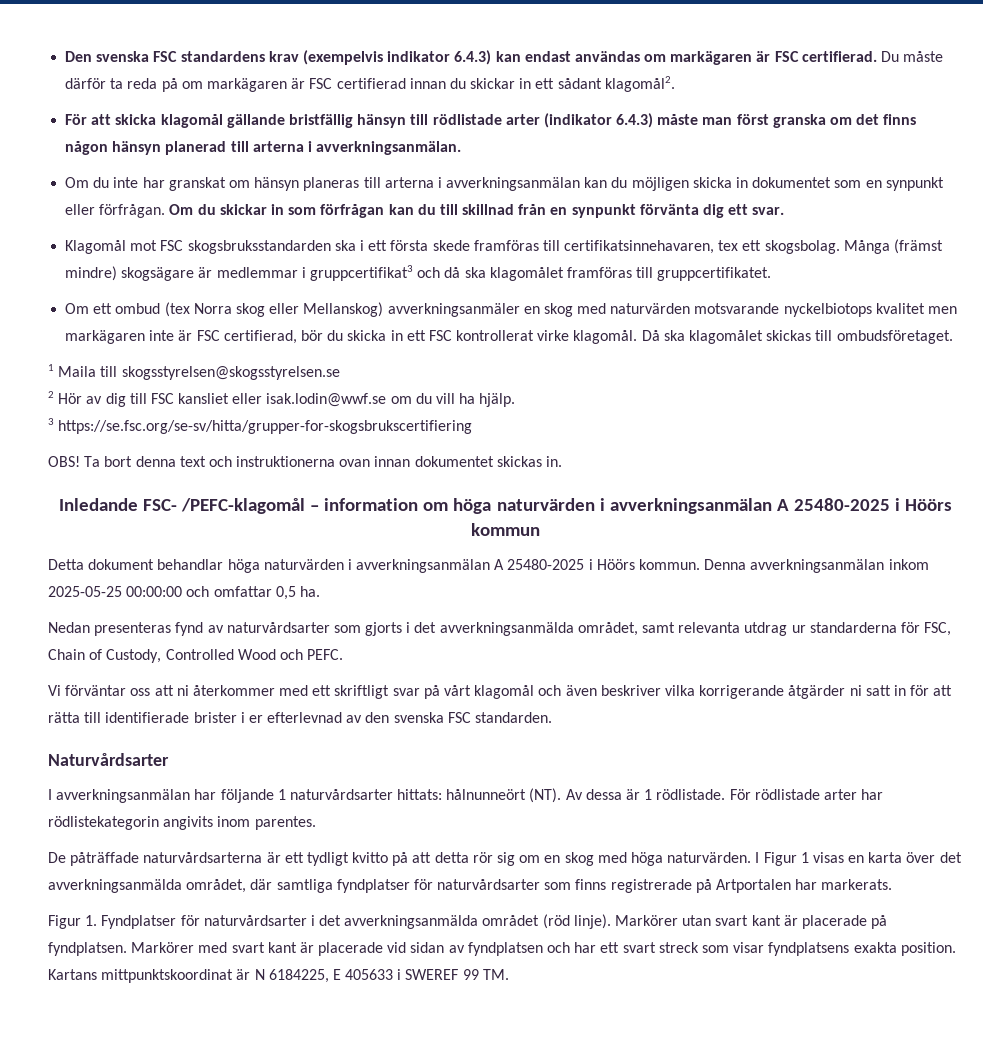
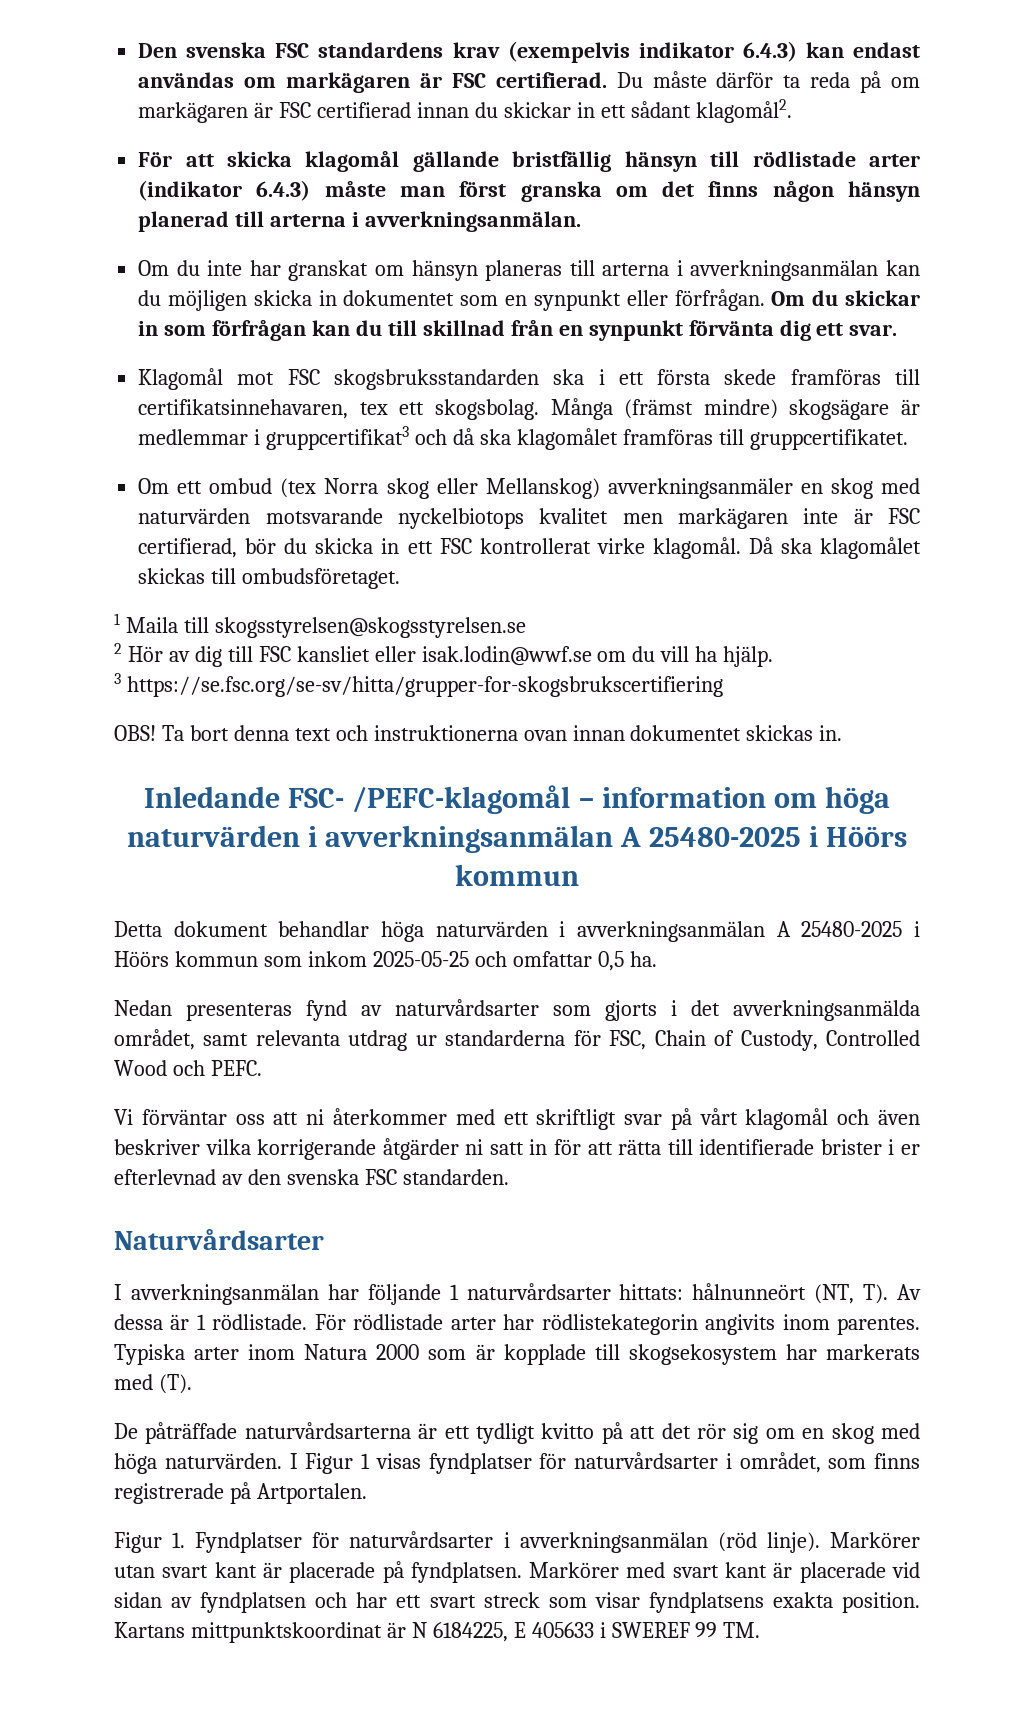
- Detta dokument behandlar höga naturvärden i avverkningsanmälan A 25480-2025 i Höörs kommun. Denna avverkningsanmälan inkom 2025-05-25 00:00:00 och omfattar 0,5 ha.
+ Detta dokument behandlar höga naturvärden i avverkningsanmälan A 25480-2025 i Höörs kommun som inkom 2025-05-25 och omfattar 0,5 ha.
- I avverkningsanmälan har följande 1 naturvårdsarter hittats: hålnunneört (NT). Av dessa är 1 rödlistade.
+ I avverkningsanmälan har följande 1 naturvårdsarter hittats: hålnunneört (NT, T). Av dessa är 1 rödlistade.
+ Typiska arter inom Natura 2000 som är kopplade till skogsekosystem har markerats med (T).
- De påträffade naturvårdsarterna är ett tydligt kvitto på att detta rör sig om en skog med höga naturvärden.
+ De påträffade naturvårdsarterna är ett tydligt kvitto på att det rör sig om en skog med höga naturvärden.
- I Figur 1 visas en karta över det avverkningsanmälda området, där samtliga fyndplatser för naturvårdsarter som finns registrerade på Artportalen har markerats.
+ I Figur 1 visas fyndplatser för naturvårdsarter i området, som finns registrerade på Artportalen.
- Figur 1. Fyndplatser för naturvårdsarter i det avverkningsanmälda området (röd linje).
+ Figur 1. Fyndplatser för naturvårdsarter i avverkningsanmälan (röd linje).

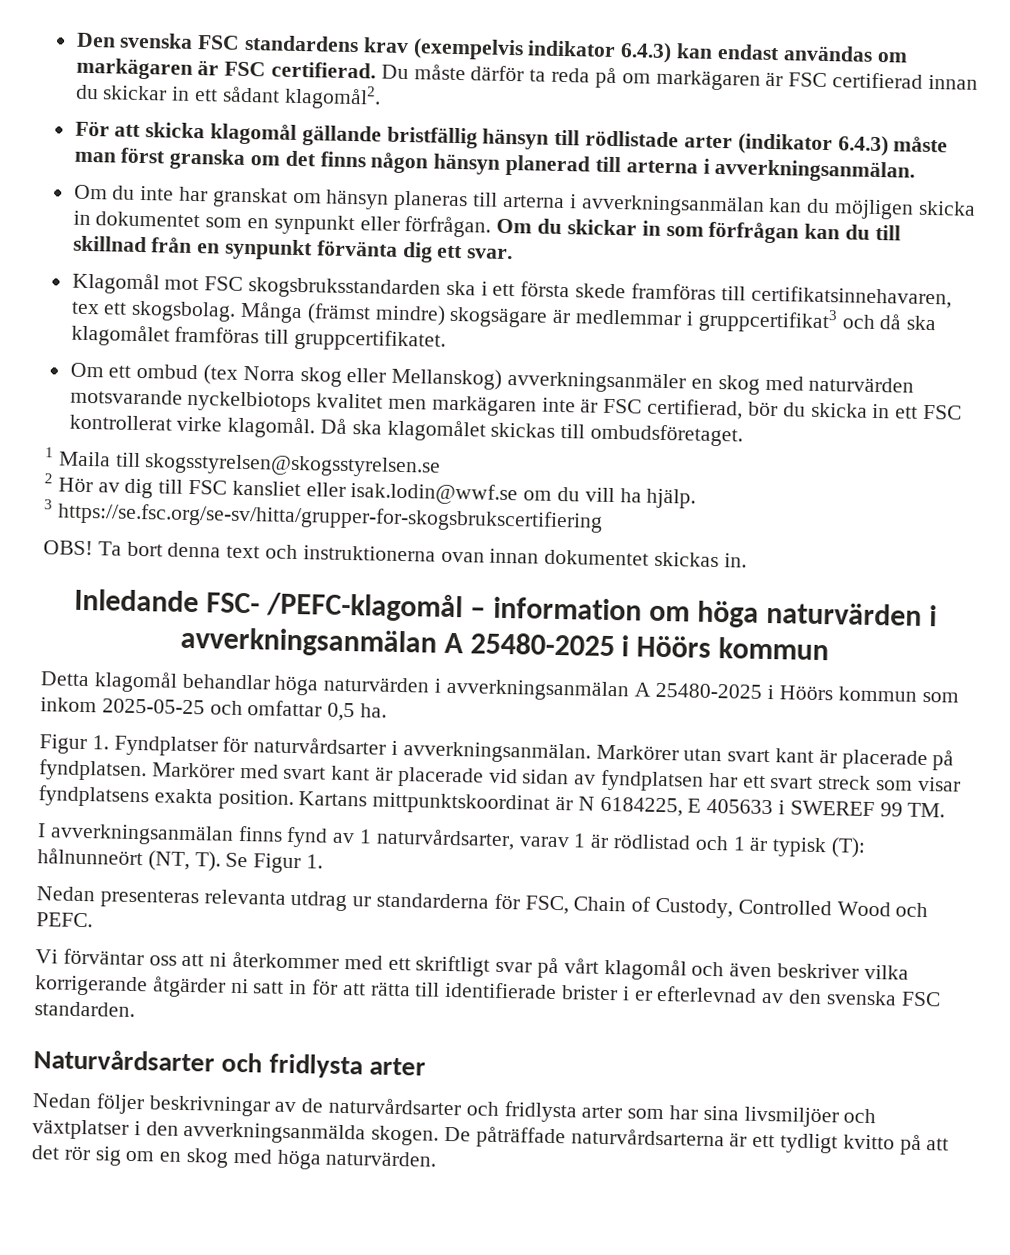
- Detta dokument behandlar höga naturvärden i avverkningsanmälan A 25480-2025 i Höörs kommun som inkom 2025-05-25 och omfattar 0,5 ha.
+ Detta klagomål behandlar höga naturvärden i avverkningsanmälan A 25480-2025 i Höörs kommun som inkom 2025-05-25 och omfattar 0,5 ha.
- Nedan presenteras fynd av naturvårdsarter som gjorts i det avverkningsanmälda området, samt relevanta utdrag ur standarderna för FSC, Chain of Custody, Controlled Wood och PEFC.
+ Figur 1. Fyndplatser för naturvårdsarter i avverkningsanmälan. Markörer utan svart kant är placerade på fyndplatsen. Markörer med svart kant är placerade vid sidan av fyndplatsen har ett svart streck som visar fyndplatsens exakta position. Kartans mittpunktskoordinat är N 6184225, E 405633 i SWEREF 99 TM.
+ I avverkningsanmälan finns fynd av 1 naturvårdsarter, varav 1 är rödlistad och 1 är typisk (T): hålnunneört (NT, T). Se Figur 1.
+ Nedan presenteras relevanta utdrag ur standarderna för FSC, Chain of Custody, Controlled Wood och PEFC.
- Naturvårdsarter
- I avverkningsanmälan har följande 1 naturvårdsarter hittats: hålnunneört (NT, T). Av dessa är 1 rödlistade. För rödlistade arter har rödlistekategorin angivits inom parentes. Typiska arter inom Natura 2000 som är kopplade till skogsekosystem har markerats med (T).
- De påträffade naturvårdsarterna är ett tydligt kvitto på att det rör sig om en skog med höga naturvärden. I Figur 1 visas fyndplatser för naturvårdsarter i området, som finns registrerade på Artportalen.
- Figur 1. Fyndplatser för naturvårdsarter i avverkningsanmälan (röd linje). Markörer utan svart kant är placerade på fyndplatsen. Markörer med svart kant är placerade vid sidan av fyndplatsen och har ett svart streck som visar fyndplatsens exakta position. Kartans mittpunktskoordinat är N 6184225, E 405633 i SWEREF 99 TM.
+ Naturvårdsarter och fridlysta arter
+ Nedan följer beskrivningar av de naturvårdsarter och fridlysta arter som har sina livsmiljöer och växtplatser i den avverkningsanmälda skogen. De påträffade naturvårdsarterna är ett tydligt kvitto på att det rör sig om en skog med höga naturvärden.

